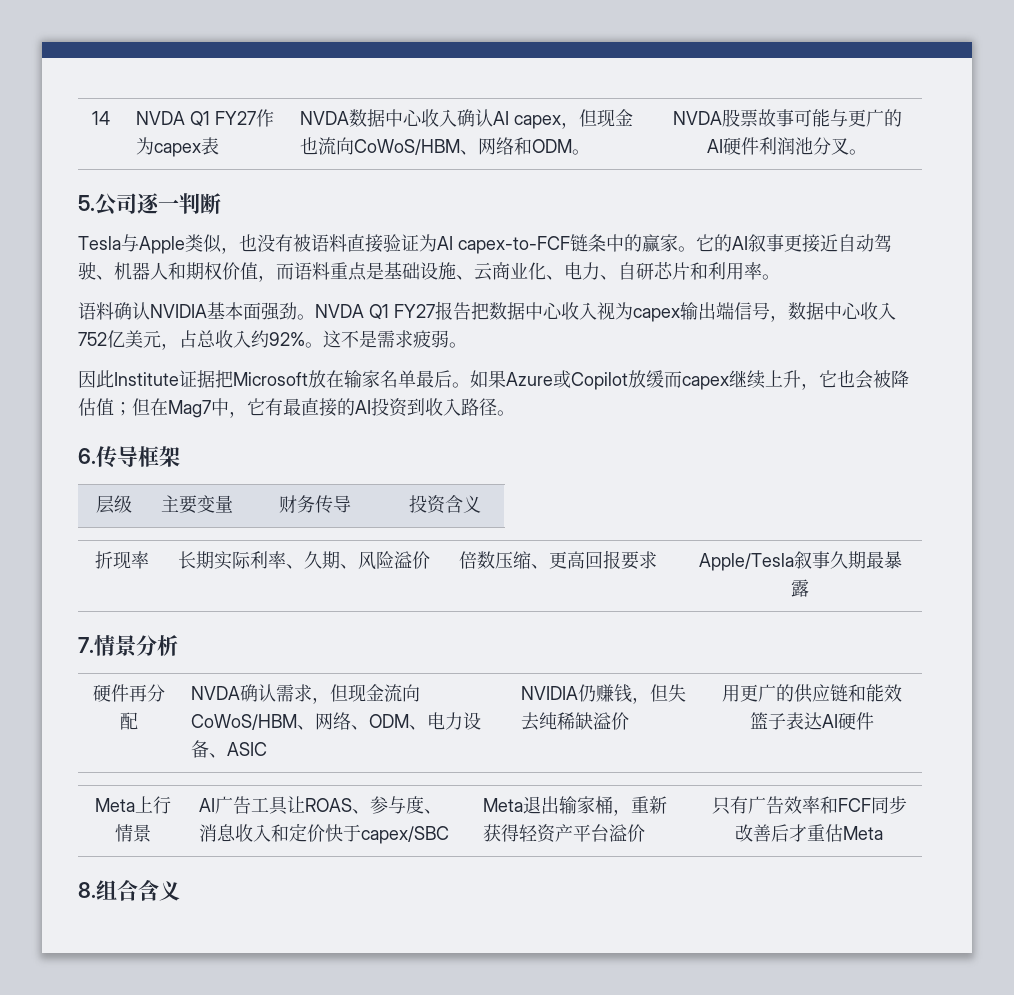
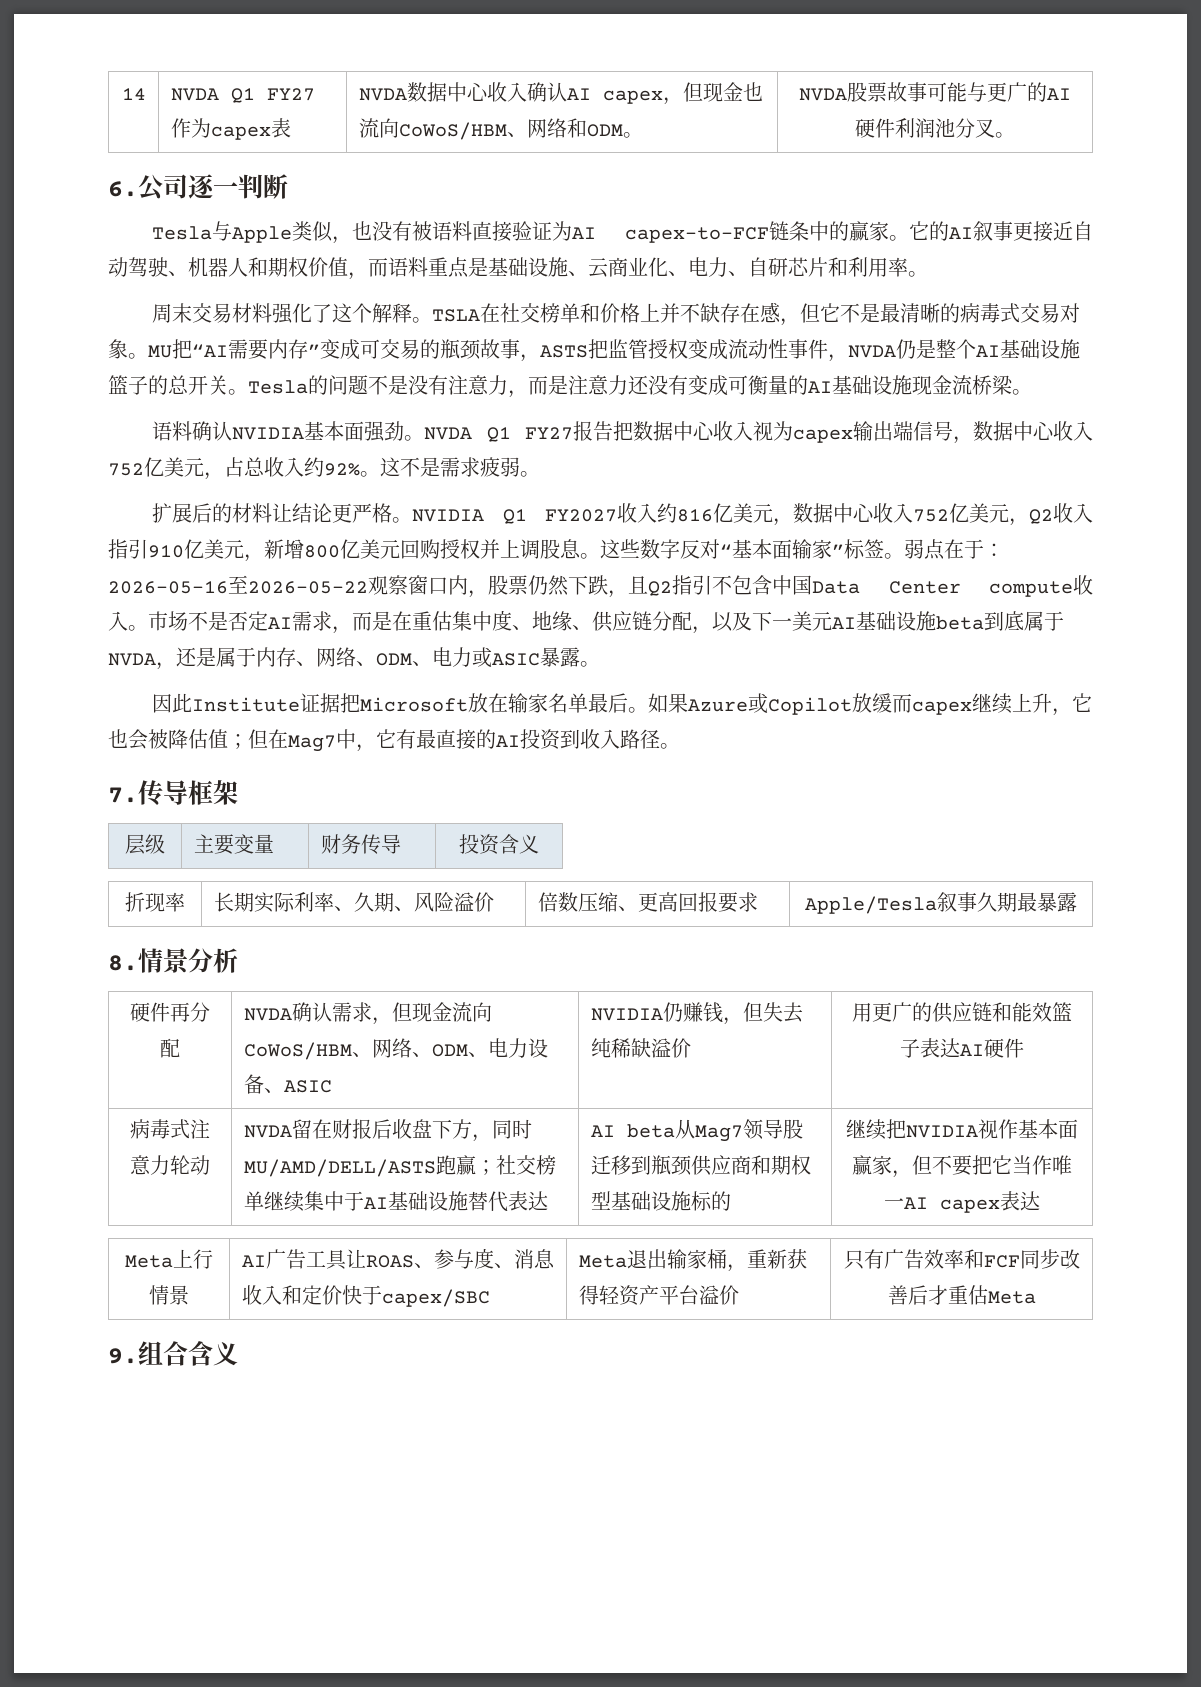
- 5.公司逐一判断
+ 6.公司逐一判断
+ 周末交易材料强化了这个解释。TSLA在社交榜单和价格上并不缺存在感，但它不是最清晰的病毒式交易对象。MU把“AI需要内存”变成可交易的瓶颈故事，ASTS把监管授权变成流动性事件，NVDA仍是整个AI基础设施篮子的总开关。Tesla的问题不是没有注意力，而是注意力还没有变成可衡量的AI基础设施现金流桥梁。
+ 扩展后的材料让结论更严格。NVIDIA Q1 FY2027收入约816亿美元，数据中心收入752亿美元，Q2收入指引910亿美元，新增800亿美元回购授权并上调股息。这些数字反对“基本面输家”标签。弱点在于：2026-05-16至2026-05-22观察窗口内，股票仍然下跌，且Q2指引不包含中国Data Center compute收入。市场不是否定AI需求，而是在重估集中度、地缘、供应链分配，以及下一美元AI基础设施beta到底属于NVDA，还是属于内存、网络、ODM、电力或ASIC暴露。
- 6.传导框架
+ 7.传导框架
- 7.情景分析
+ 8.情景分析
+ 病毒式注意力轮动 | NVDA留在财报后收盘下方，同时MU/AMD/DELL/ASTS跑赢；社交榜单继续集中于AI基础设施替代表达 | AI beta从Mag7领导股迁移到瓶颈供应商和期权型基础设施标的 | 继续把NVIDIA视作基本面赢家，但不要把它当作唯一AI capex表达
- 8.组合含义
+ 9.组合含义

